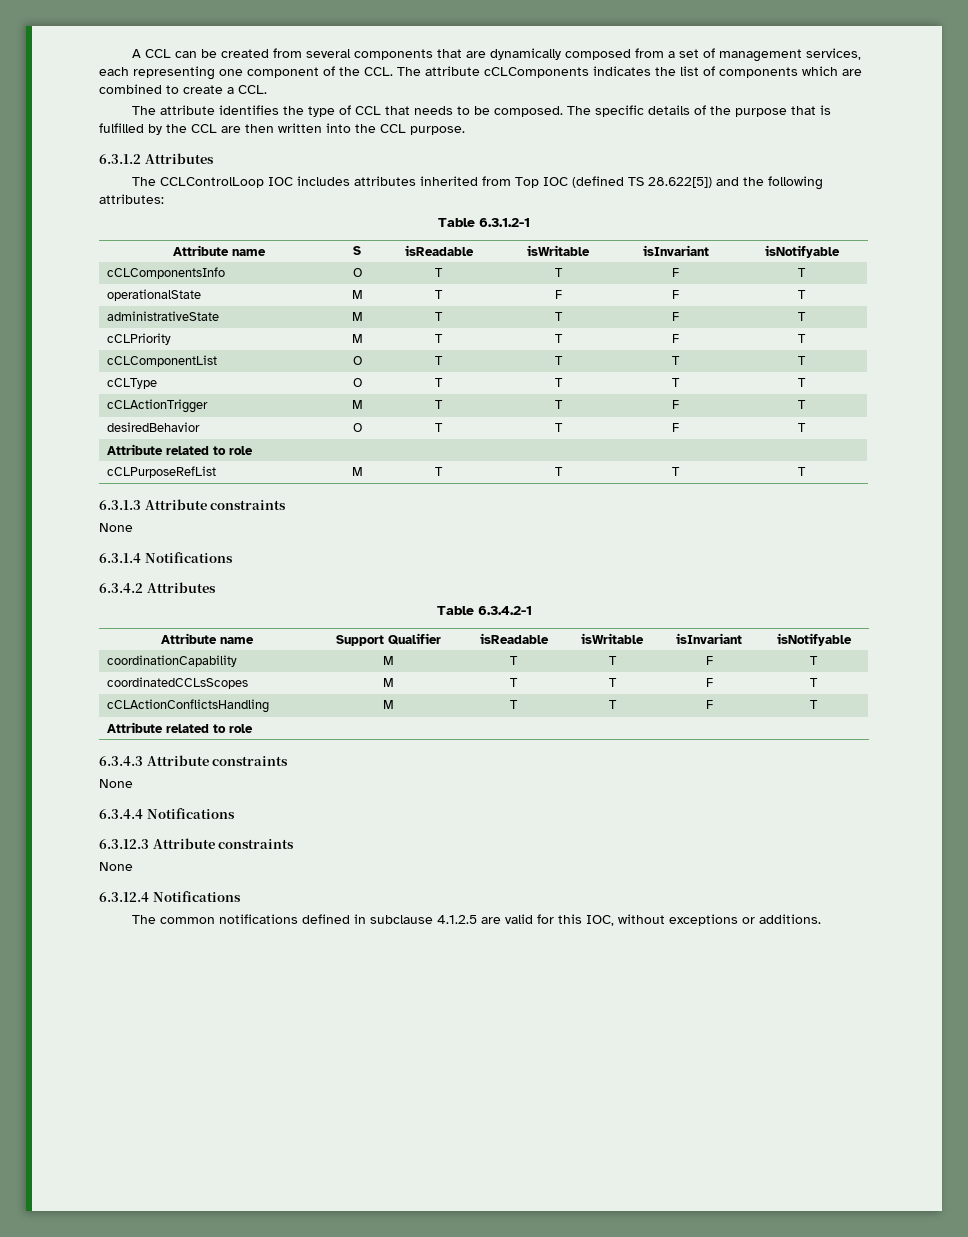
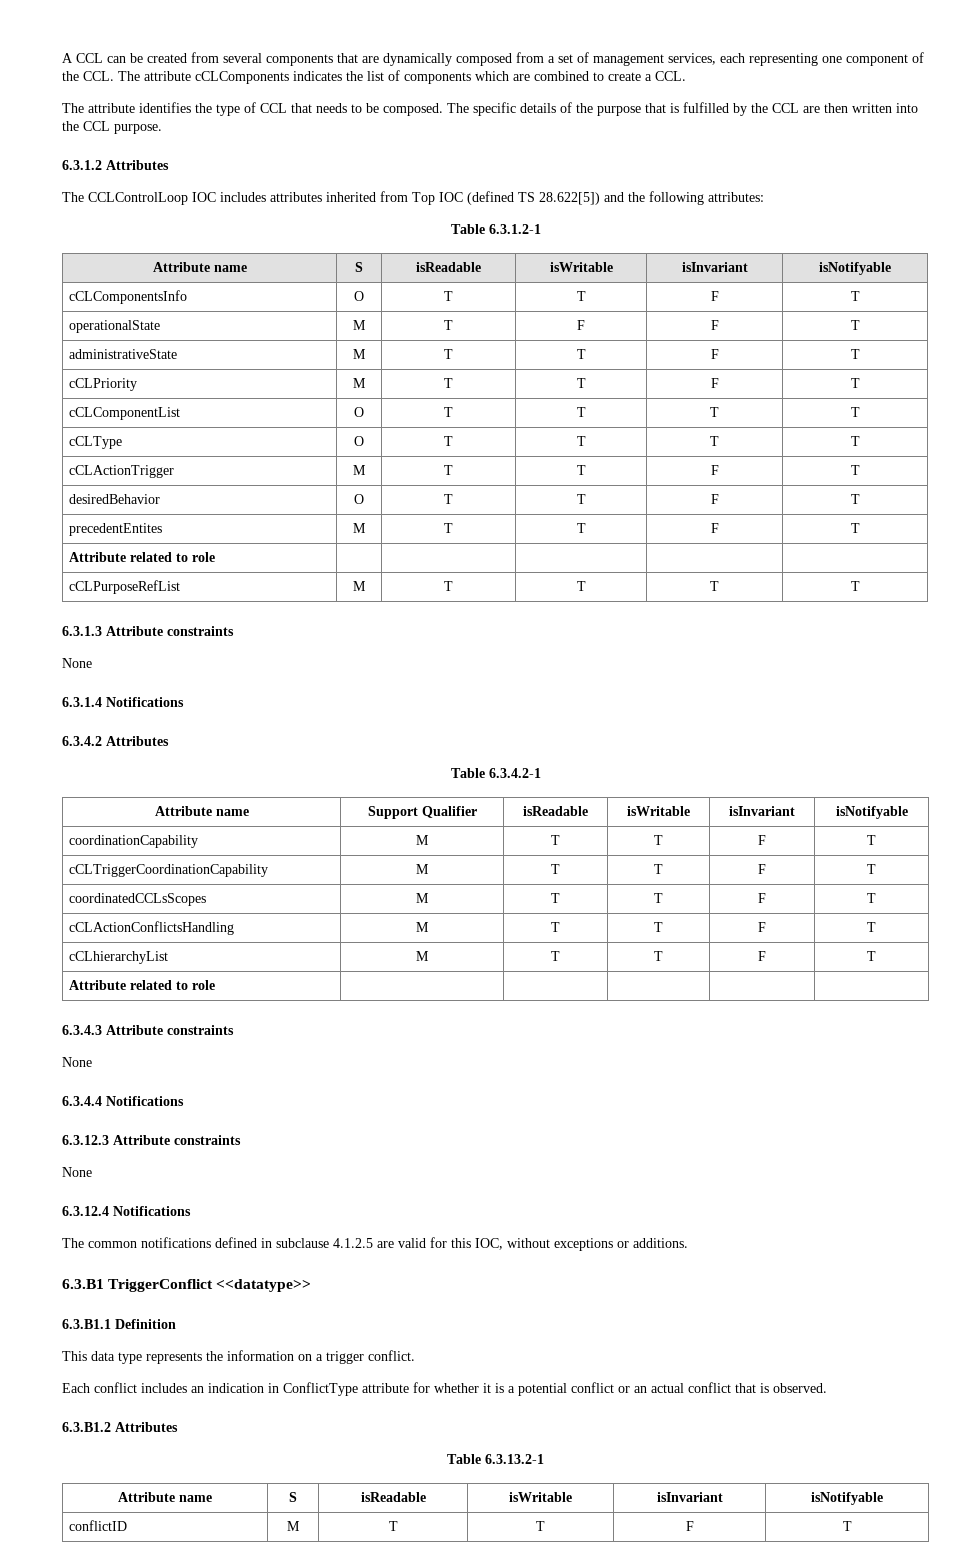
+ precedentEntites | M | T | T | F | T
+ cCLTriggerCoordinationCapability | M | T | T | F | T
+ cCLhierarchyList | M | T | T | F | T
+ 6.3.B1 TriggerConflict <<datatype>>
+ 6.3.B1.1 Definition
+ This data type represents the information on a trigger conflict.
+ Each conflict includes an indication in ConflictType attribute for whether it is a potential conflict or an actual conflict that is observed.
+ 6.3.B1.2 Attributes
+ Table 6.3.13.2-1
+ Attribute name | S | isReadable | isWritable | isInvariant | isNotifyable
+ conflictID | M | T | T | F | T

